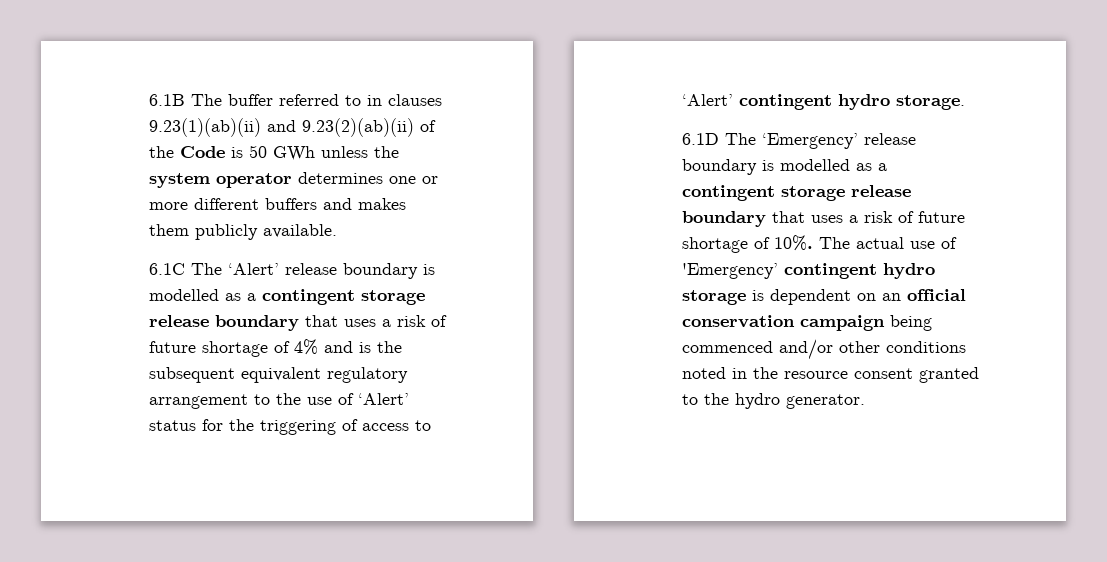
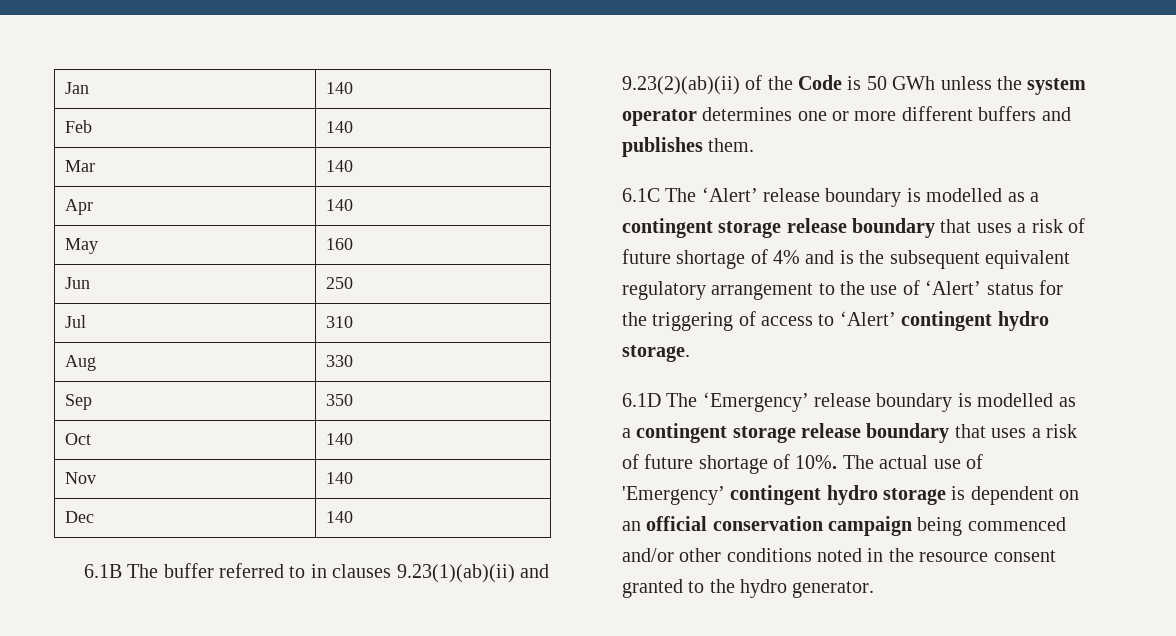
+ Jan | 140
+ Feb | 140
+ Mar | 140
+ Apr | 140
+ May | 160
+ Jun | 250
+ Jul | 310
+ Aug | 330
+ Sep | 350
+ Oct | 140
+ Nov | 140
+ Dec | 140
- 6.1B The buffer referred to in clauses 9.23(1)(ab)(ii) and 9.23(2)(ab)(ii) of the Code is 50 GWh unless the system operator determines one or more different buffers and makes them publicly available.
+ 6.1B The buffer referred to in clauses 9.23(1)(ab)(ii) and 9.23(2)(ab)(ii) of the Code is 50 GWh unless the system operator determines one or more different buffers and publishes them.

